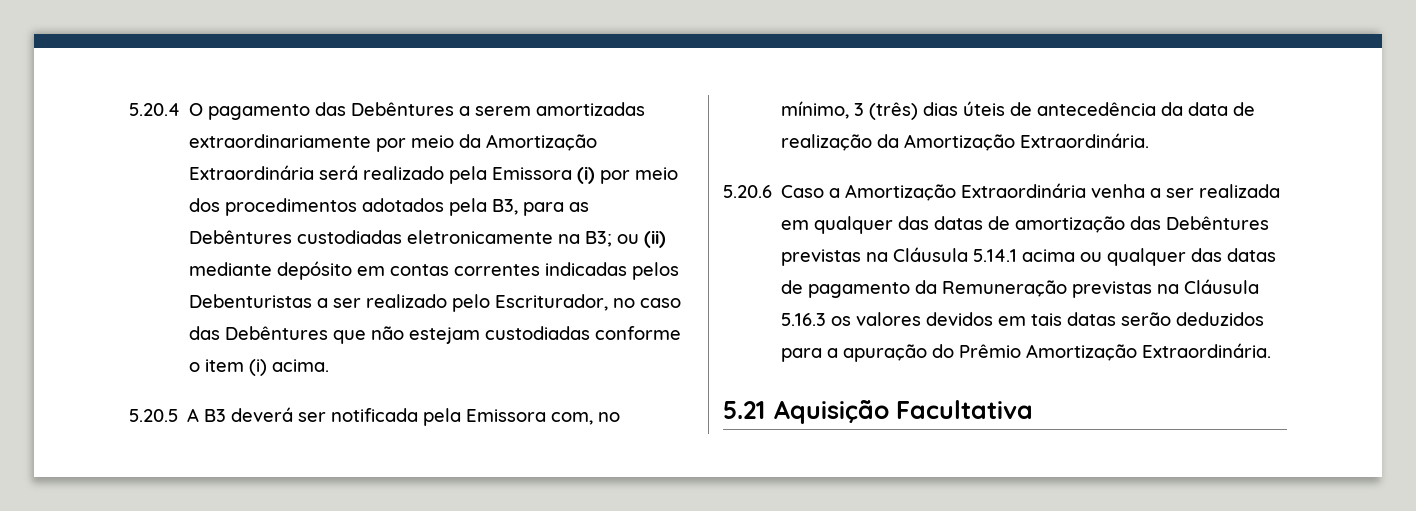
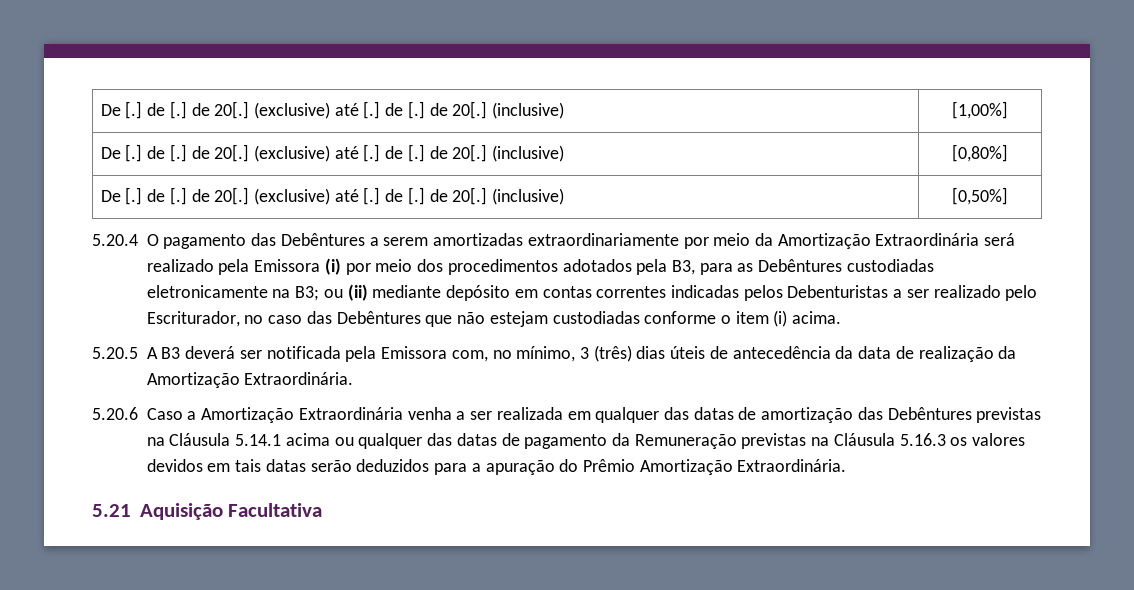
+ De [.] de [.] de 20[.] (exclusive) até [.] de [.] de 20[.] (inclusive) | [1,00%]
+ De [.] de [.] de 20[.] (exclusive) até [.] de [.] de 20[.] (inclusive) | [0,80%]
+ De [.] de [.] de 20[.] (exclusive) até [.] de [.] de 20[.] (inclusive) | [0,50%]

